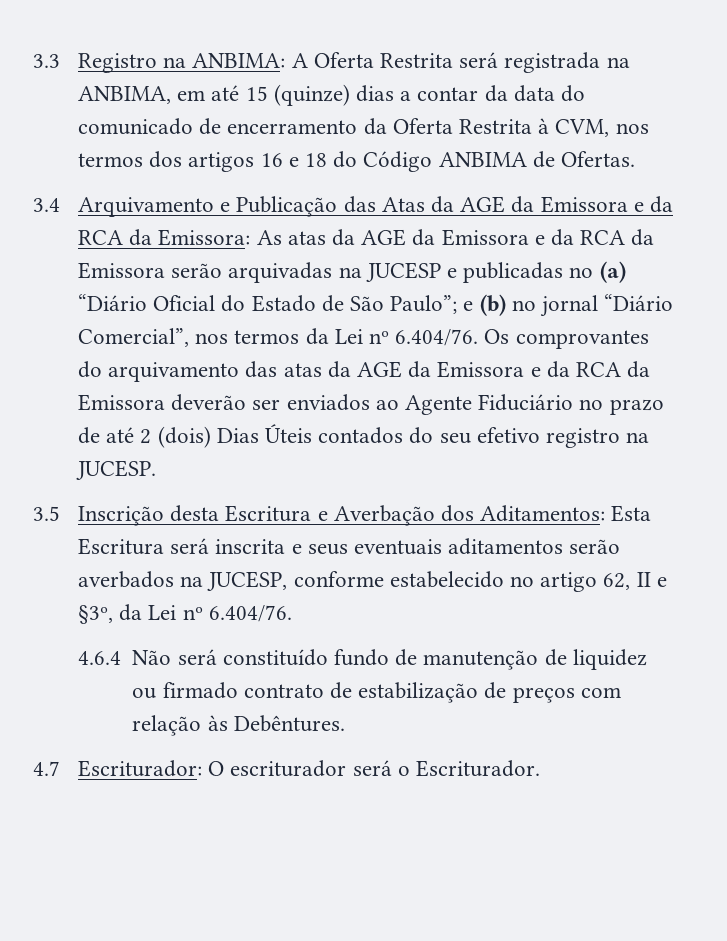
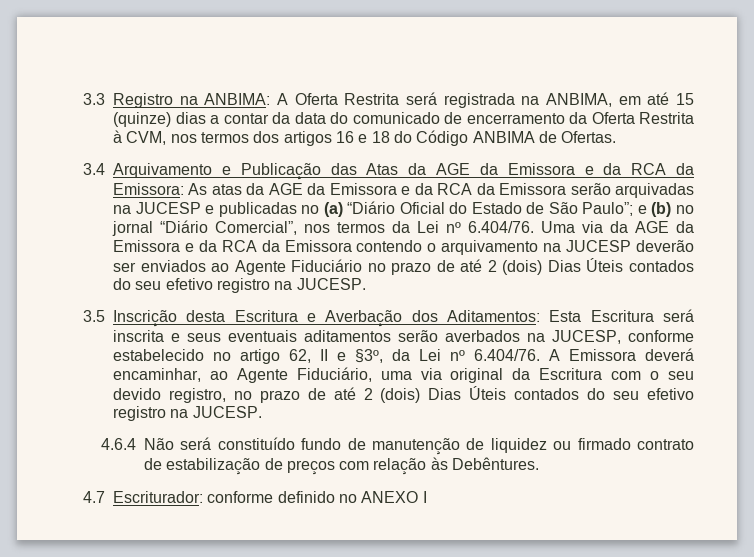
- e (b) no jornal “Diário Comercial”, nos termos da Lei nº 6.404/76. Os comprovantes do arquivamento das atas da AGE da Emissora e da RCA da Emissora deverão ser enviados ao Agente Fiduciário no prazo de até 2 (dois) Dias Úteis contados do seu efetivo registro na JUCESP.
+ e (b) no jornal “Diário Comercial”, nos termos da Lei nº 6.404/76. Uma via da AGE da Emissora e da RCA da Emissora contendo o arquivamento na JUCESP deverão ser enviados ao Agente Fiduciário no prazo de até 2 (dois) Dias Úteis contados do seu efetivo registro na JUCESP.
- 3.5 Inscrição desta Escritura e Averbação dos Aditamentos: Esta Escritura será inscrita e seus eventuais aditamentos serão averbados na JUCESP, conforme estabelecido no artigo 62, II e §3º, da Lei nº 6.404/76.
+ 3.5 Inscrição desta Escritura e Averbação dos Aditamentos: Esta Escritura será inscrita e seus eventuais aditamentos serão averbados na JUCESP, conforme estabelecido no artigo 62, II e §3º, da Lei nº 6.404/76. A Emissora deverá encaminhar, ao Agente Fiduciário, uma via original da Escritura com o seu devido registro, no prazo de até 2 (dois) Dias Úteis contados do seu efetivo registro na JUCESP.
- 4.7 Escriturador: O escriturador será o Escriturador.
+ 4.7 Escriturador: conforme definido no ANEXO I

